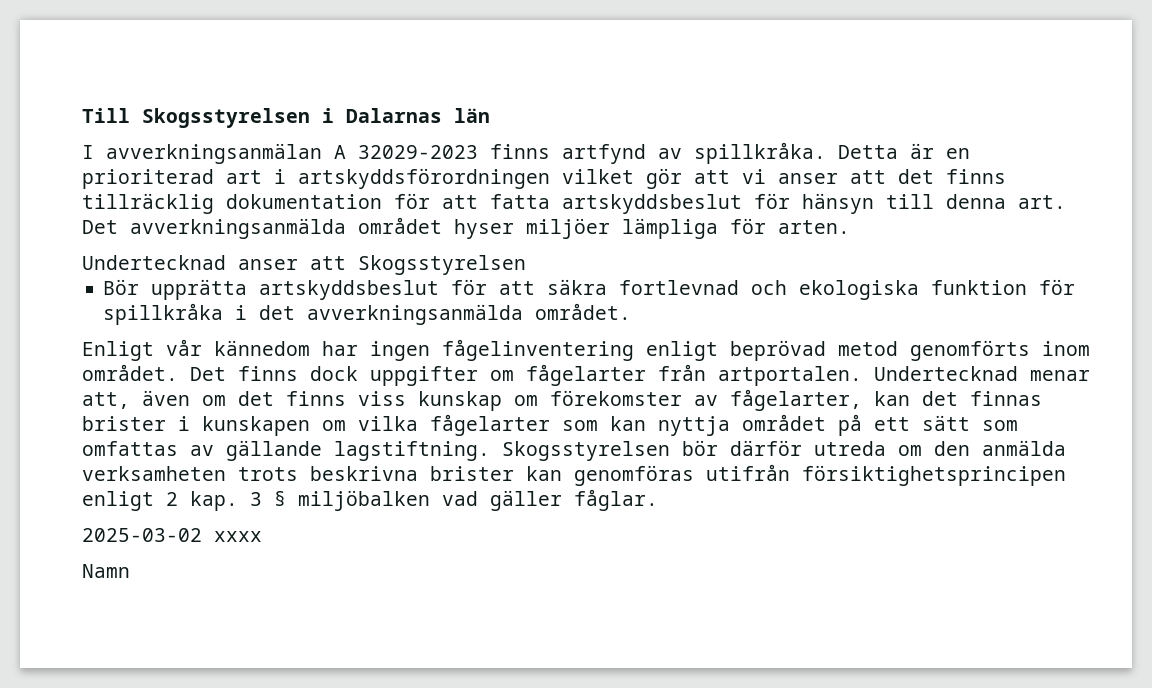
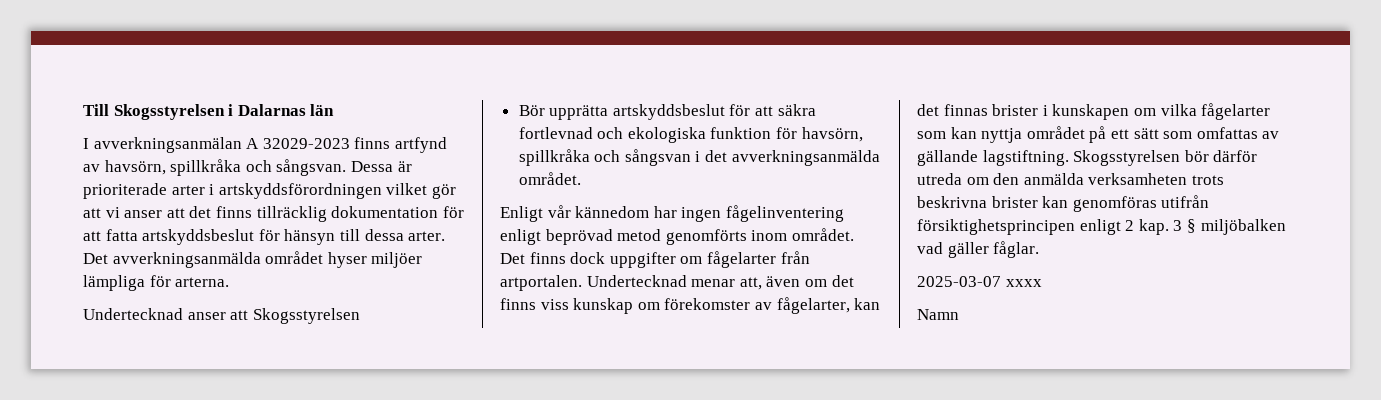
- I avverkningsanmälan A 32029-2023 finns artfynd av spillkråka. Detta är en prioriterad art i artskyddsförordningen vilket gör att vi anser att det finns tillräcklig dokumentation för att fatta artskyddsbeslut för hänsyn till denna art. Det avverkningsanmälda området hyser miljöer lämpliga för arten.
+ I avverkningsanmälan A 32029-2023 finns artfynd av havsörn, spillkråka och sångsvan. Dessa är prioriterade arter i artskyddsförordningen vilket gör att vi anser att det finns tillräcklig dokumentation för att fatta artskyddsbeslut för hänsyn till dessa arter. Det avverkningsanmälda området hyser miljöer lämpliga för arterna.
- Bör upprätta artskyddsbeslut för att säkra fortlevnad och ekologiska funktion för spillkråka i det avverkningsanmälda området.
+ Bör upprätta artskyddsbeslut för att säkra fortlevnad och ekologiska funktion för havsörn, spillkråka och sångsvan i det avverkningsanmälda området.
- 2025-03-02 xxxx
+ 2025-03-07 xxxx

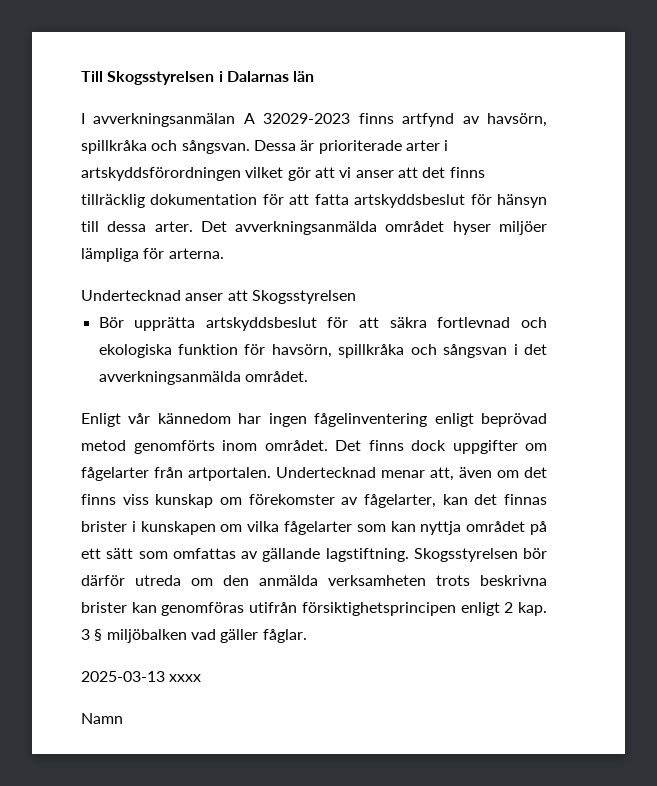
- 2025-03-07 xxxx
+ 2025-03-13 xxxx

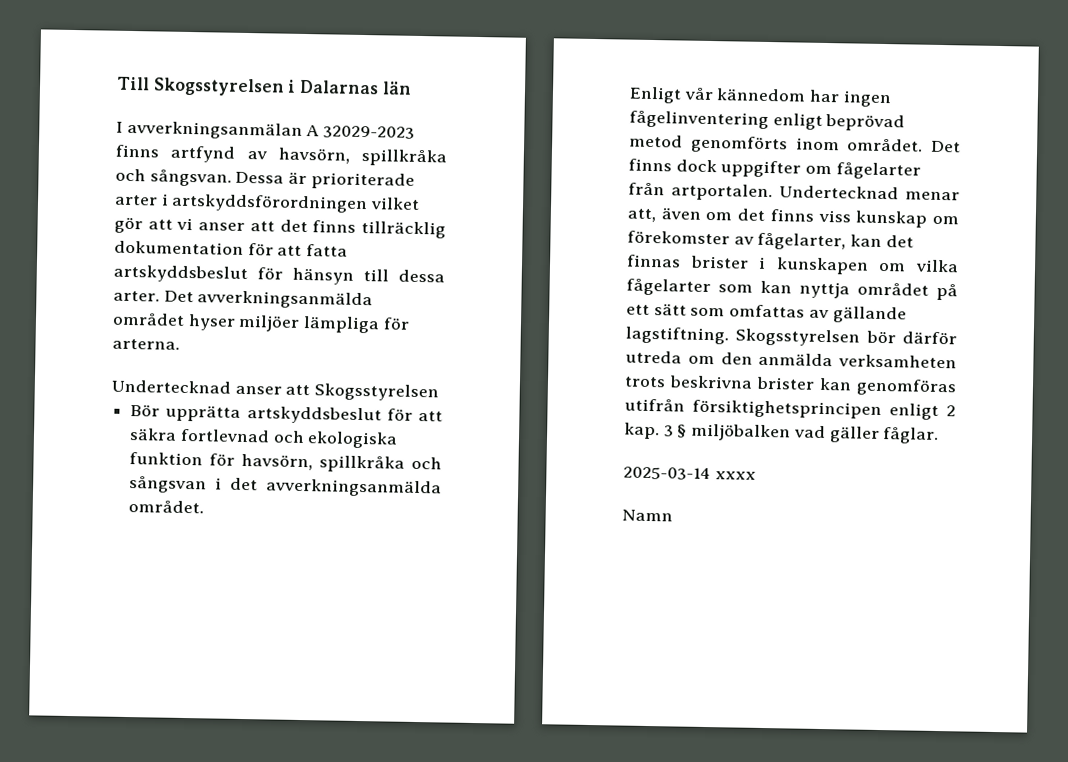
- 2025-03-13 xxxx
+ 2025-03-14 xxxx

